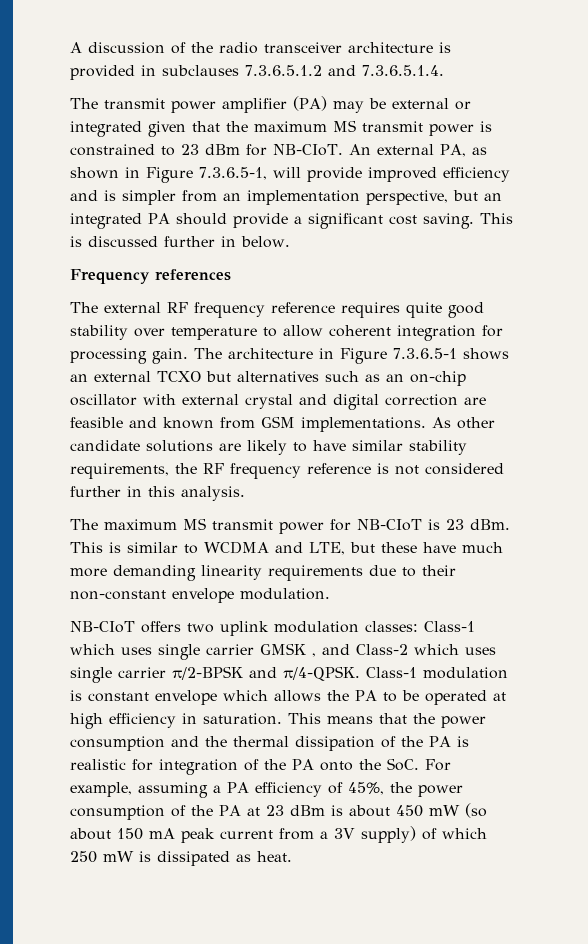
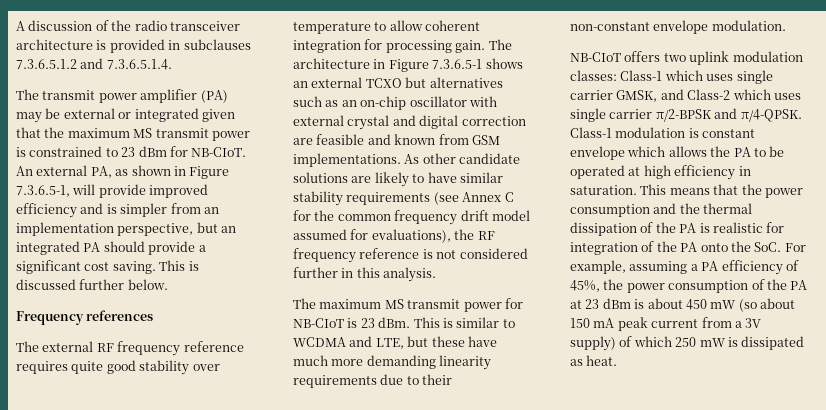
- This is discussed further in below.
+ This is discussed further below.
- As other candidate solutions are likely to have similar stability requirements, the RF frequency reference is not considered further in this analysis.
+ As other candidate solutions are likely to have similar stability requirements (see Annex C for the common frequency drift model assumed for evaluations), the RF frequency reference is not considered further in this analysis.
- NB-CIoT offers two uplink modulation classes: Class-1 which uses single carrier GMSK , and Class-2 which uses single carrier π/2-BPSK and π/4-QPSK.
+ NB-CIoT offers two uplink modulation classes: Class-1 which uses single carrier GMSK, and Class-2 which uses single carrier π/2-BPSK and π/4-QPSK.

